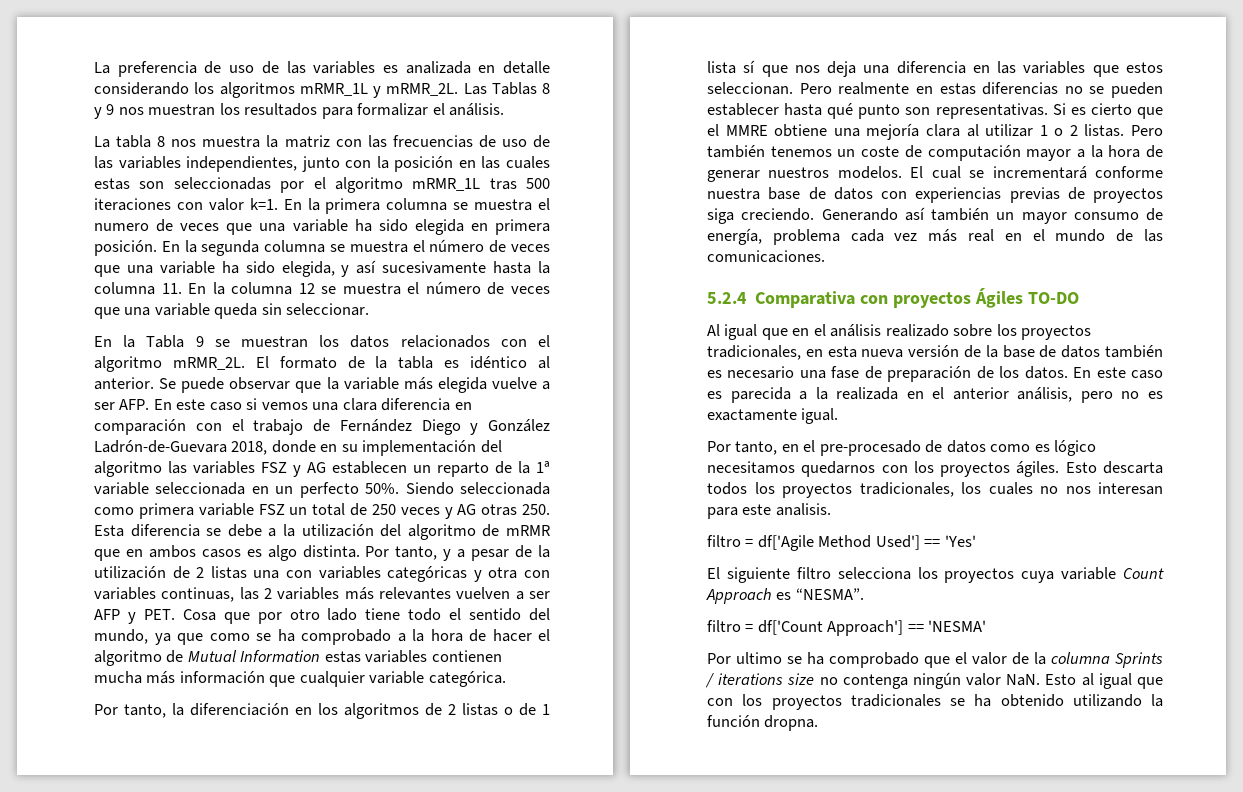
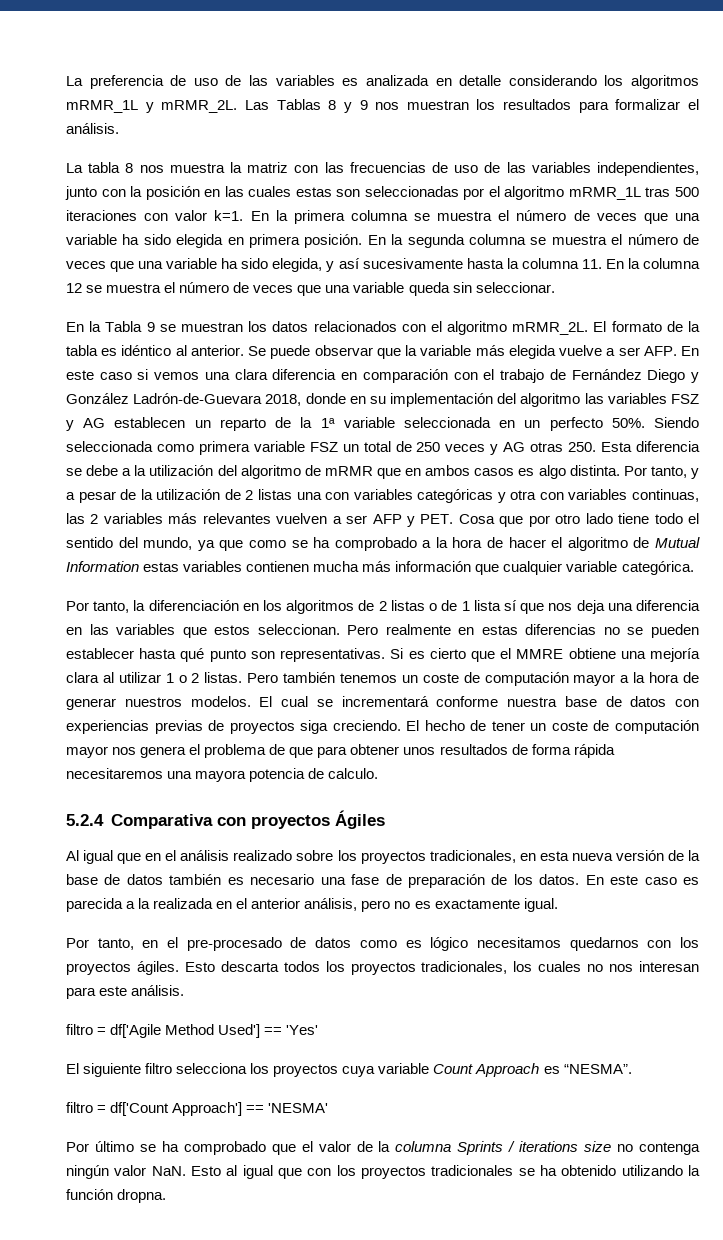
- En la primera columna se muestra el numero de veces que una variable ha sido elegida en primera posición.
+ En la primera columna se muestra el número de veces que una variable ha sido elegida en primera posición.
- Generando así también un mayor consumo de energía, problema cada vez más real en el mundo de las comunicaciones.
+ El hecho de tener un coste de computación mayor nos genera el problema de que para obtener unos resultados de forma rápida necesitaremos una mayora potencia de calculo.
- 5.2.4 Comparativa con proyectos Ágiles TO-DO
+ 5.2.4 Comparativa con proyectos Ágiles
- Esto descarta todos los proyectos tradicionales, los cuales no nos interesan para este analisis.
+ Esto descarta todos los proyectos tradicionales, los cuales no nos interesan para este análisis.
- Por ultimo se ha comprobado que el valor de la columna Sprints / iterations size no contenga ningún valor NaN. Esto al igual que con los proyectos tradicionales se ha obtenido utilizando la función dropna.
+ Por último se ha comprobado que el valor de la columna Sprints / iterations size no contenga ningún valor NaN. Esto al igual que con los proyectos tradicionales se ha obtenido utilizando la función dropna.

